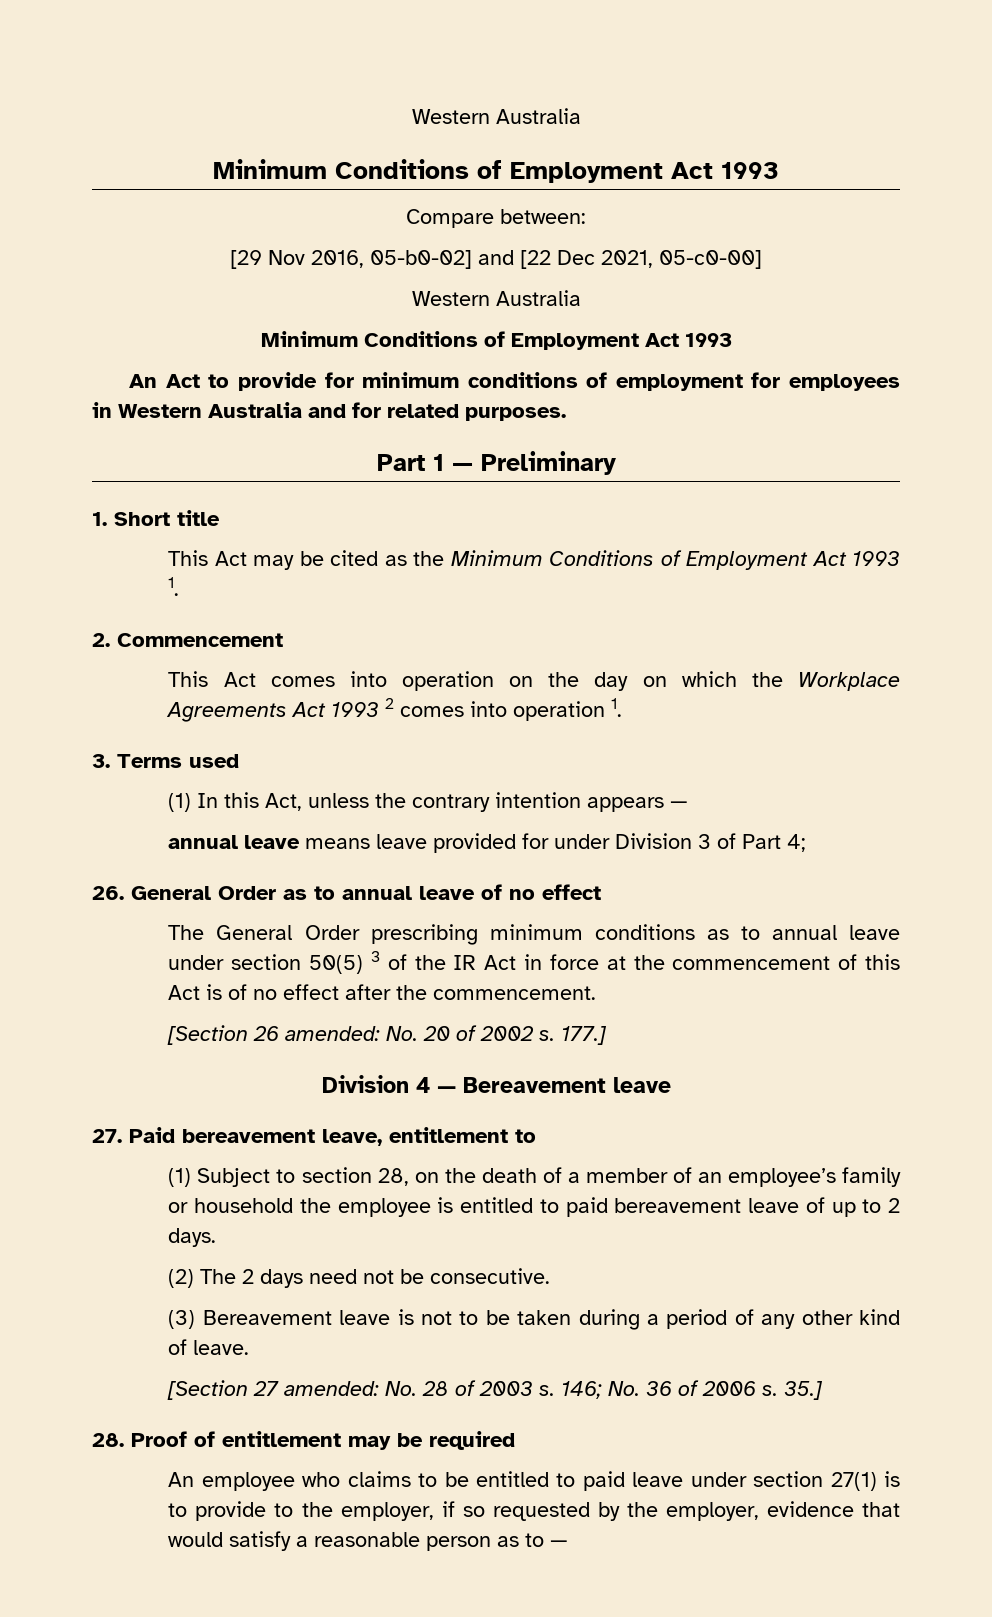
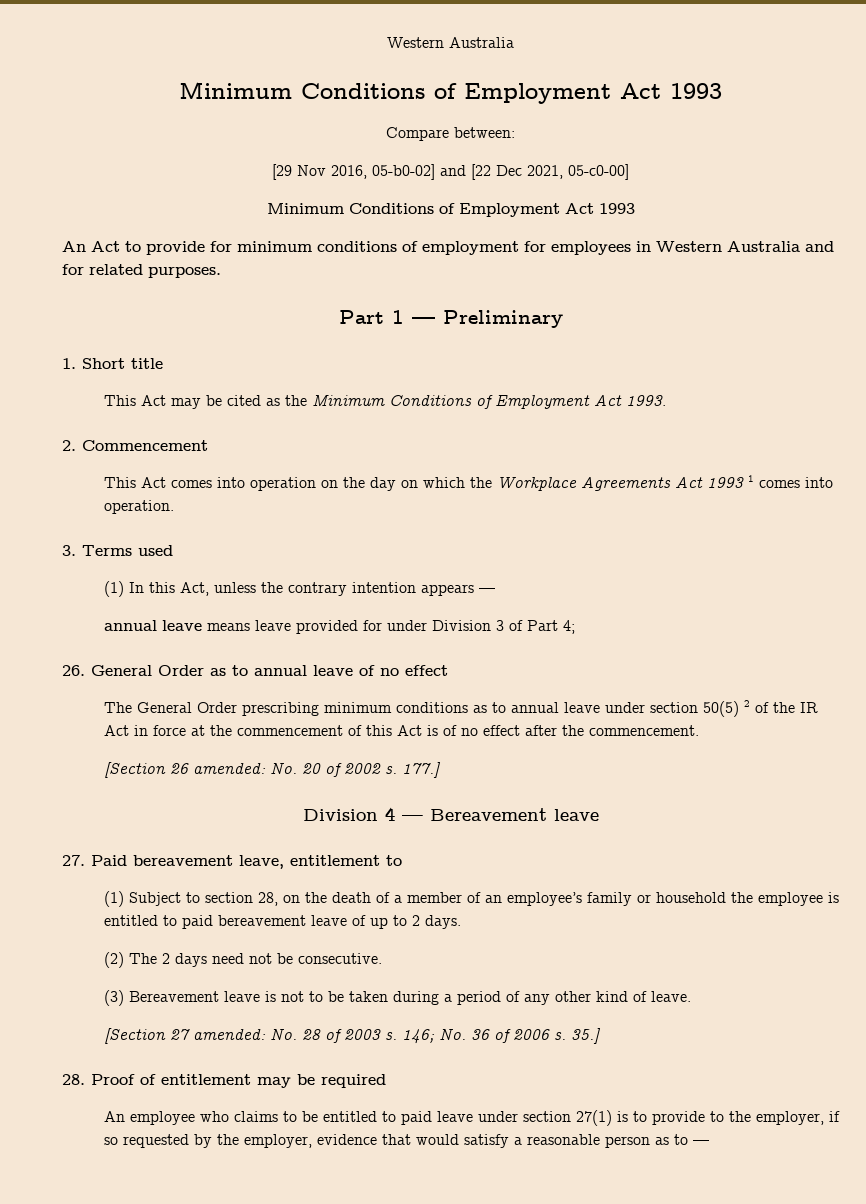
  [29 Nov 2016, 05-b0-02] and [22 Dec 2021, 05-c0-00]
- Western Australia
- This Act may be cited as the Minimum Conditions of Employment Act 1993 1.
+ This Act may be cited as the Minimum Conditions of Employment Act 1993.
- This Act comes into operation on the day on which the Workplace Agreements Act 1993 2 comes into operation 1.
+ This Act comes into operation on the day on which the Workplace Agreements Act 1993 1 comes into operation.
- The General Order prescribing minimum conditions as to annual leave under section 50(5) 3 of the IR Act in force at the commencement of this Act is of no effect after the commencement.
+ The General Order prescribing minimum conditions as to annual leave under section 50(5) 2 of the IR Act in force at the commencement of this Act is of no effect after the commencement.

